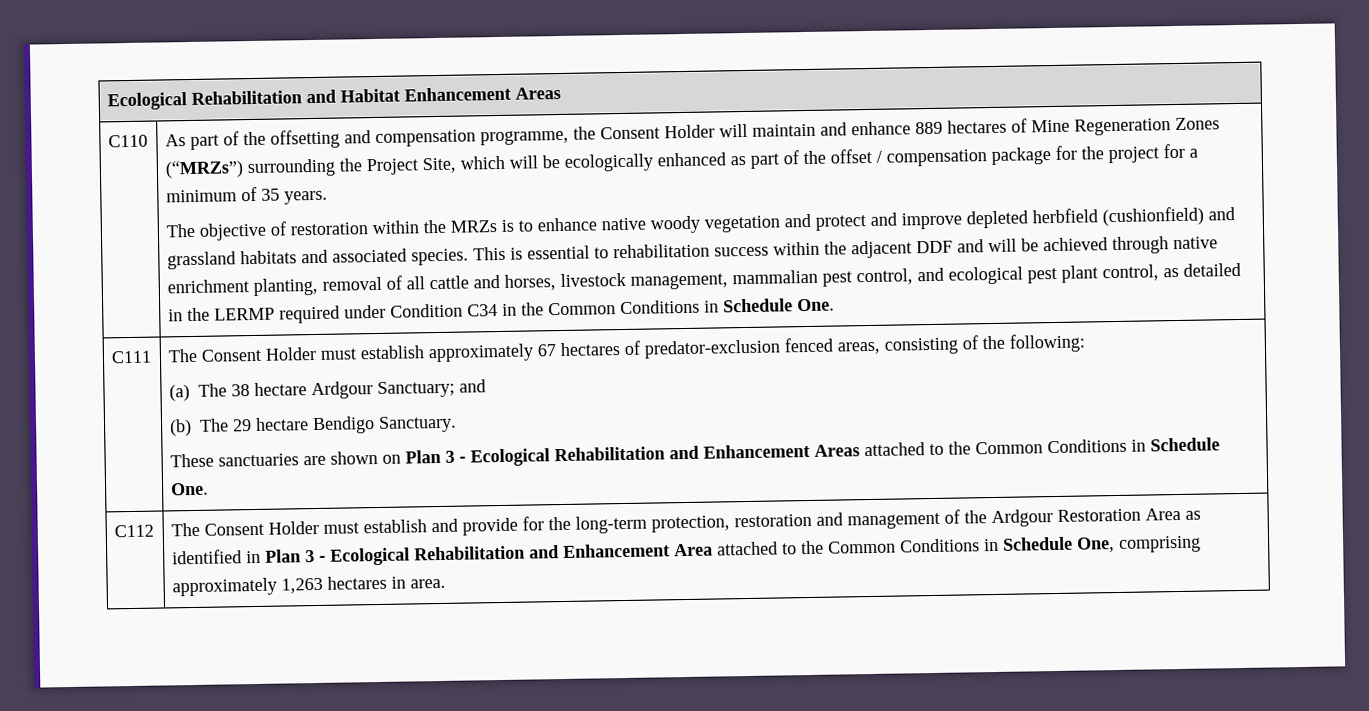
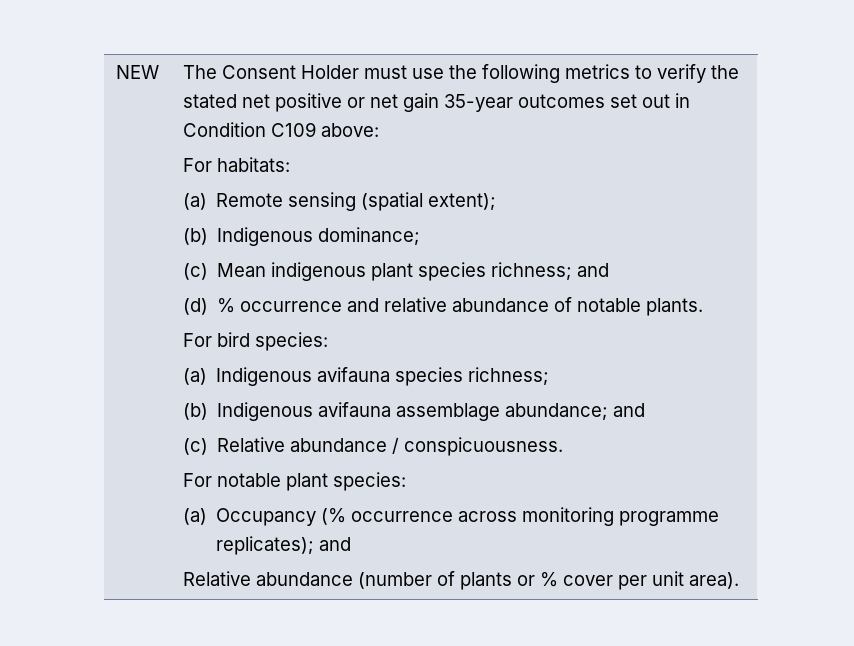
- Ecological Rehabilitation and Habitat Enhancement Areas
- C110 | As part of the offsetting and compensation programme, the Consent Holder will maintain and enhance 889 hectares of Mine Regeneration Zones (“MRZs”) surrounding the Project Site, which will be ecologically enhanced as part of the offset / compensation package for the project for a minimum of 35 years.
- The objective of restoration within the MRZs is to enhance native woody vegetation and protect and improve depleted herbfield (cushionfield) and grassland habitats and associated species. This is essential to rehabilitation success within the adjacent DDF and will be achieved through native enrichment planting, removal of all cattle and horses, livestock management, mammalian pest control, and ecological pest plant control, as detailed in the LERMP required under Condition C34 in the Common Conditions in Schedule One.
- C111 | The Consent Holder must establish approximately 67 hectares of predator-exclusion fenced areas, consisting of the following:
- (a) The 38 hectare Ardgour Sanctuary; and
- (b) The 29 hectare Bendigo Sanctuary.
- These sanctuaries are shown on Plan 3 - Ecological Rehabilitation and Enhancement Areas attached to the Common Conditions in Schedule One.
- C112 | The Consent Holder must establish and provide for the long-term protection, restoration and management of the Ardgour Restoration Area as identified in Plan 3 - Ecological Rehabilitation and Enhancement Area attached to the Common Conditions in Schedule One, comprising approximately 1,263 hectares in area.
+ NEW | The Consent Holder must use the following metrics to verify the stated net positive or net gain 35-year outcomes set out in Condition C109 above:
+ For habitats:
+ (a) Remote sensing (spatial extent);
+ (b) Indigenous dominance;
+ (c) Mean indigenous plant species richness; and
+ (d) % occurrence and relative abundance of notable plants.
+ For bird species:
+ (a) Indigenous avifauna species richness;
+ (b) Indigenous avifauna assemblage abundance; and
+ (c) Relative abundance / conspicuousness.
+ For notable plant species:
+ (a) Occupancy (% occurrence across monitoring programme replicates); and
+ Relative abundance (number of plants or % cover per unit area).

